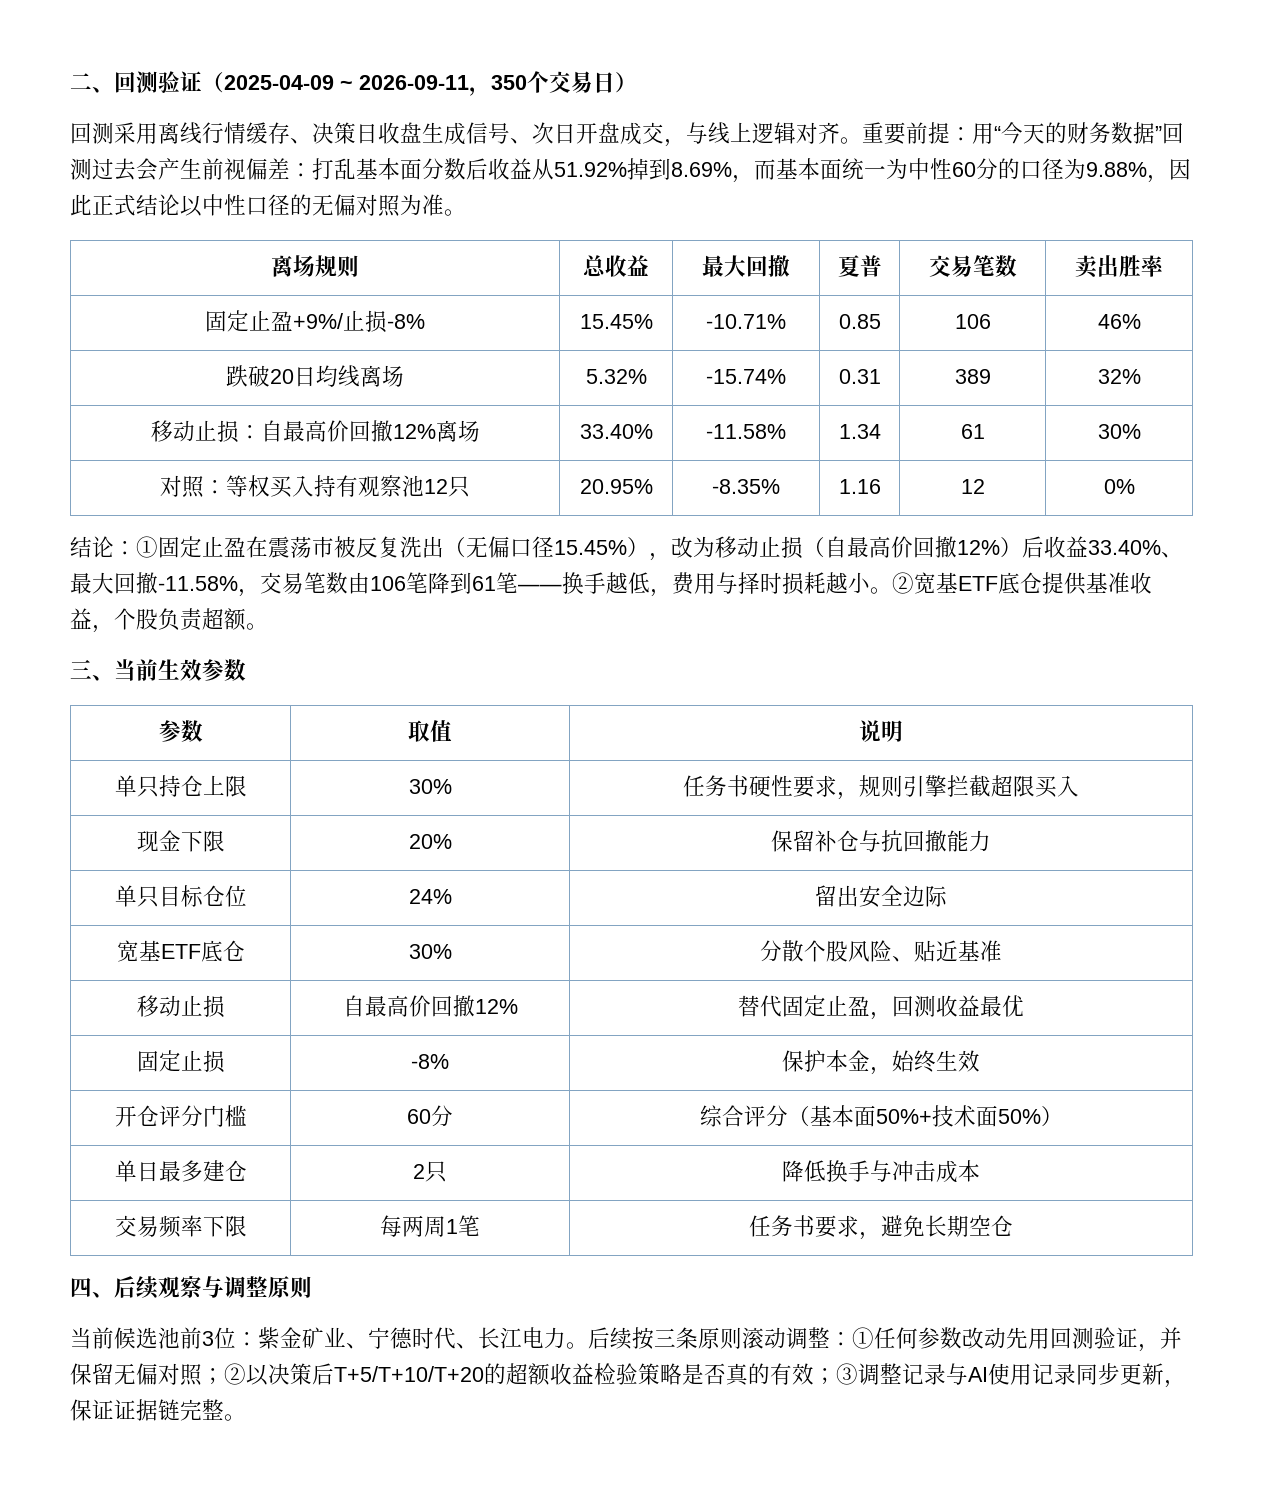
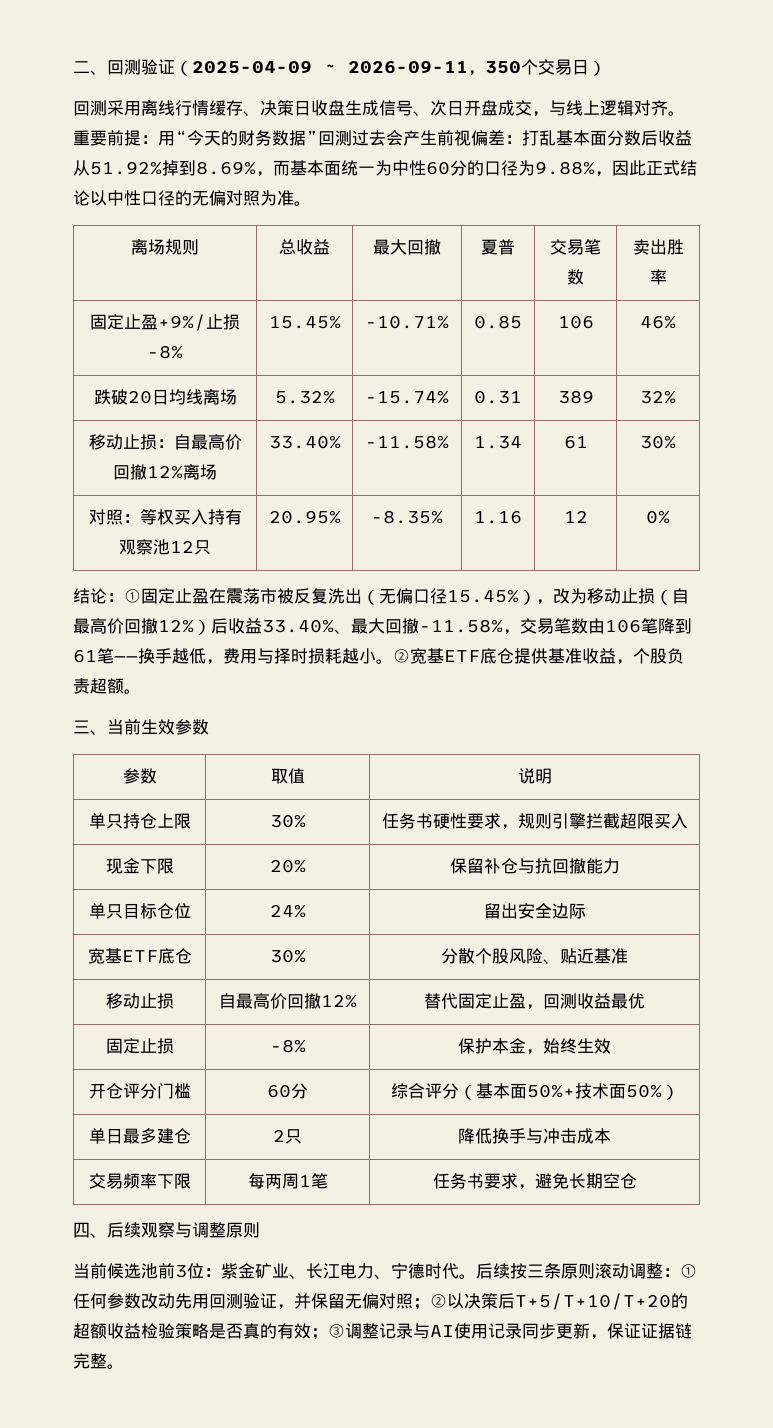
- 当前候选池前3位：紫金矿业、宁德时代、长江电力。
+ 当前候选池前3位：紫金矿业、长江电力、宁德时代。

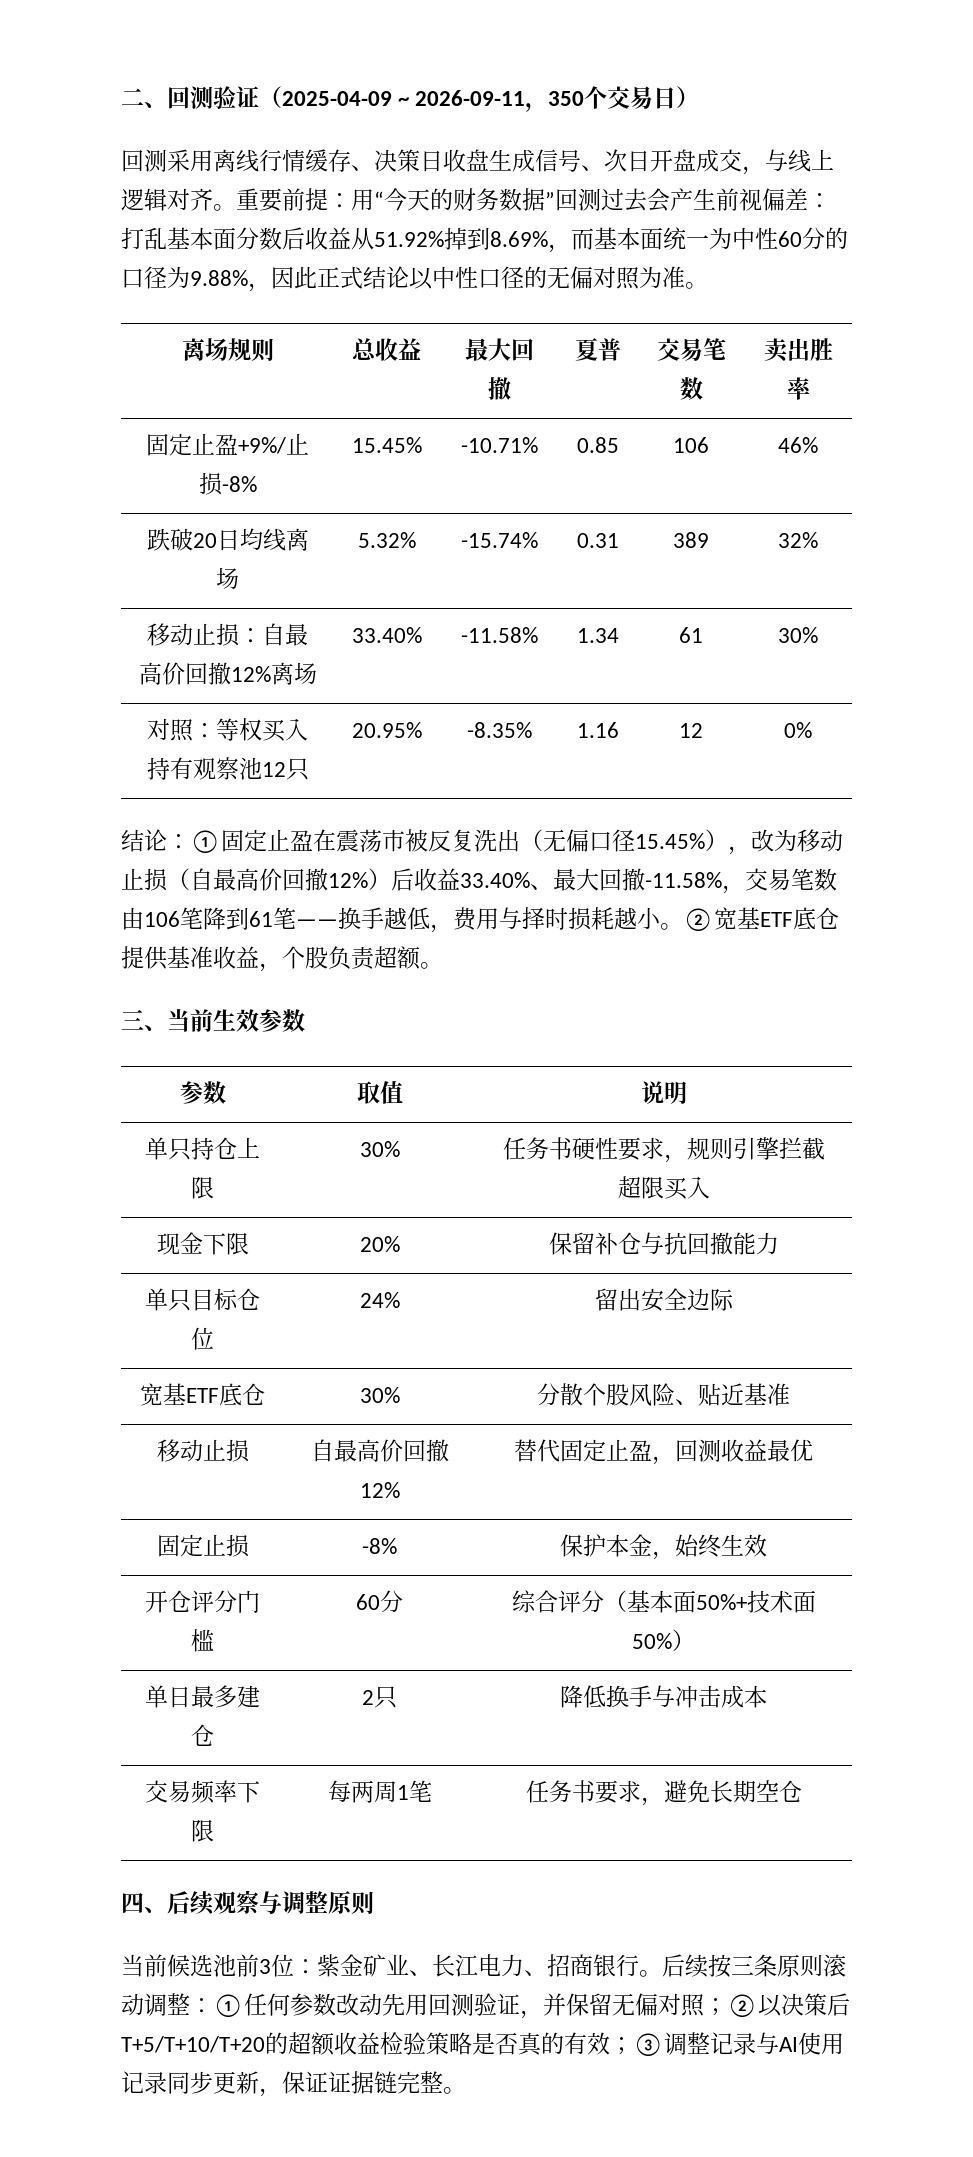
- 当前候选池前3位：紫金矿业、长江电力、宁德时代。
+ 当前候选池前3位：紫金矿业、长江电力、招商银行。

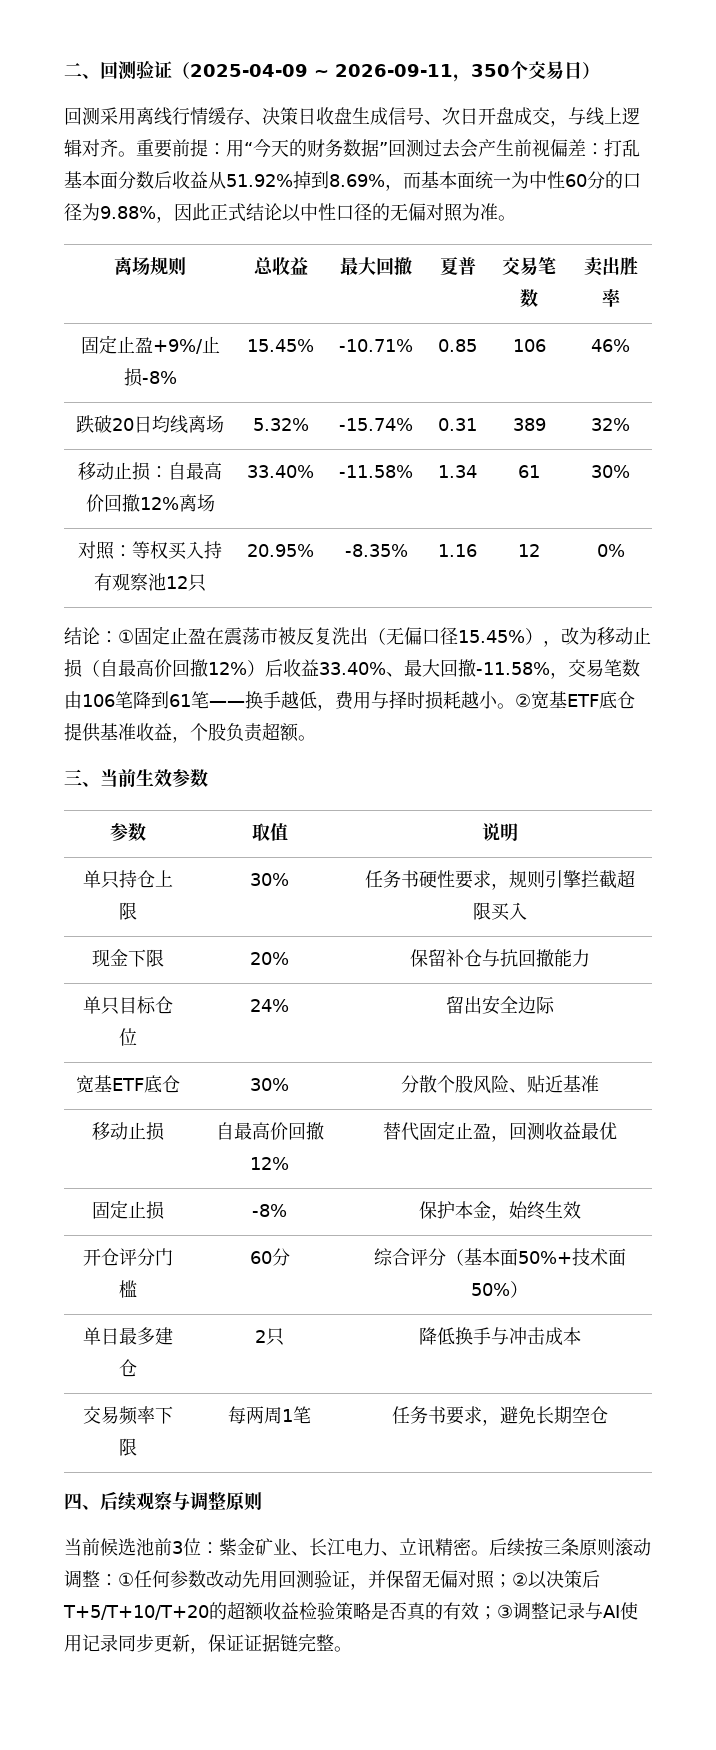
- 当前候选池前3位：紫金矿业、长江电力、招商银行。
+ 当前候选池前3位：紫金矿业、长江电力、立讯精密。

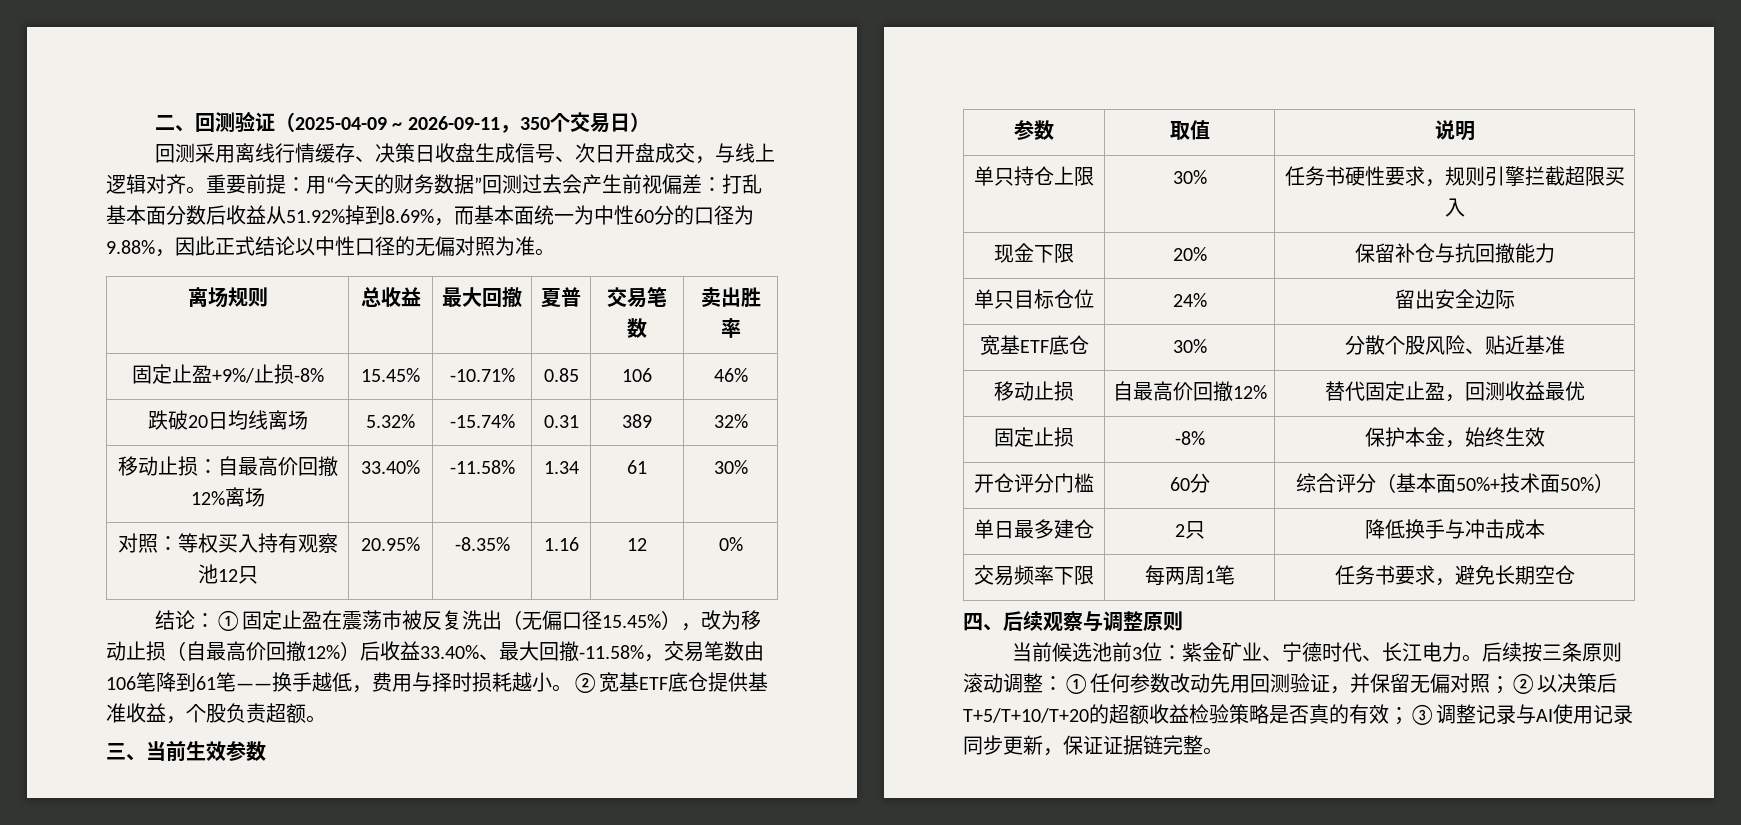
- 当前候选池前3位：紫金矿业、长江电力、立讯精密。
+ 当前候选池前3位：紫金矿业、宁德时代、长江电力。

